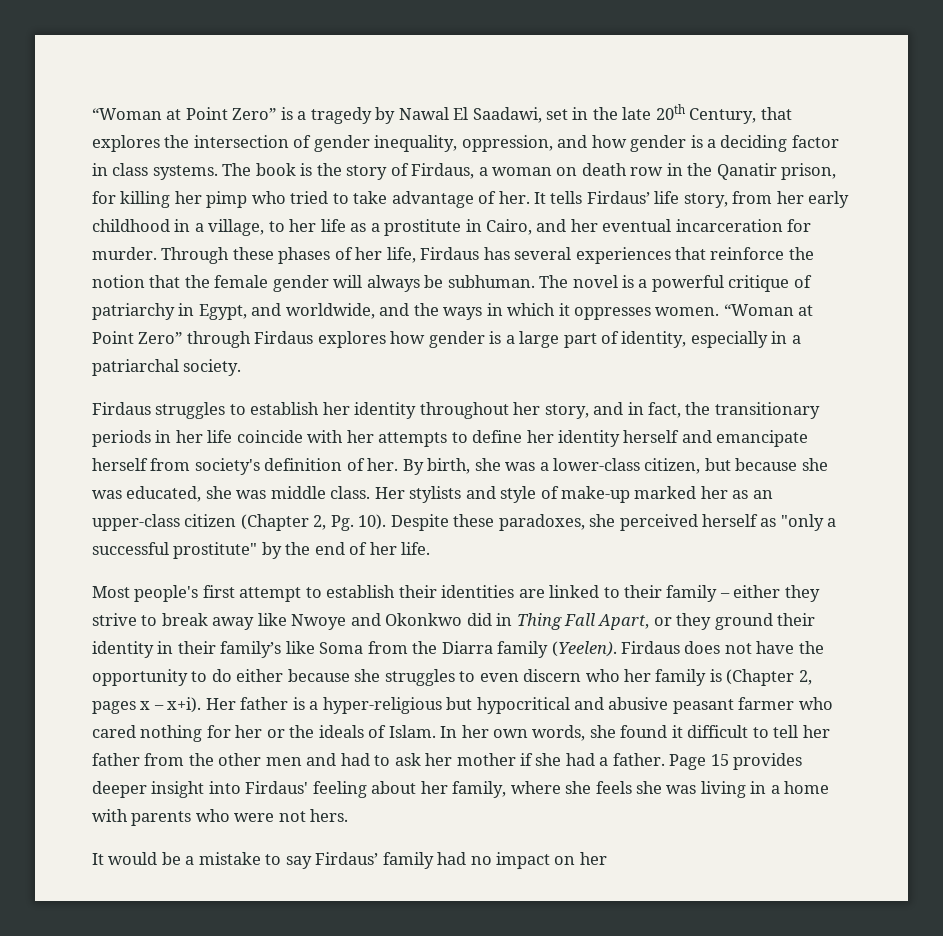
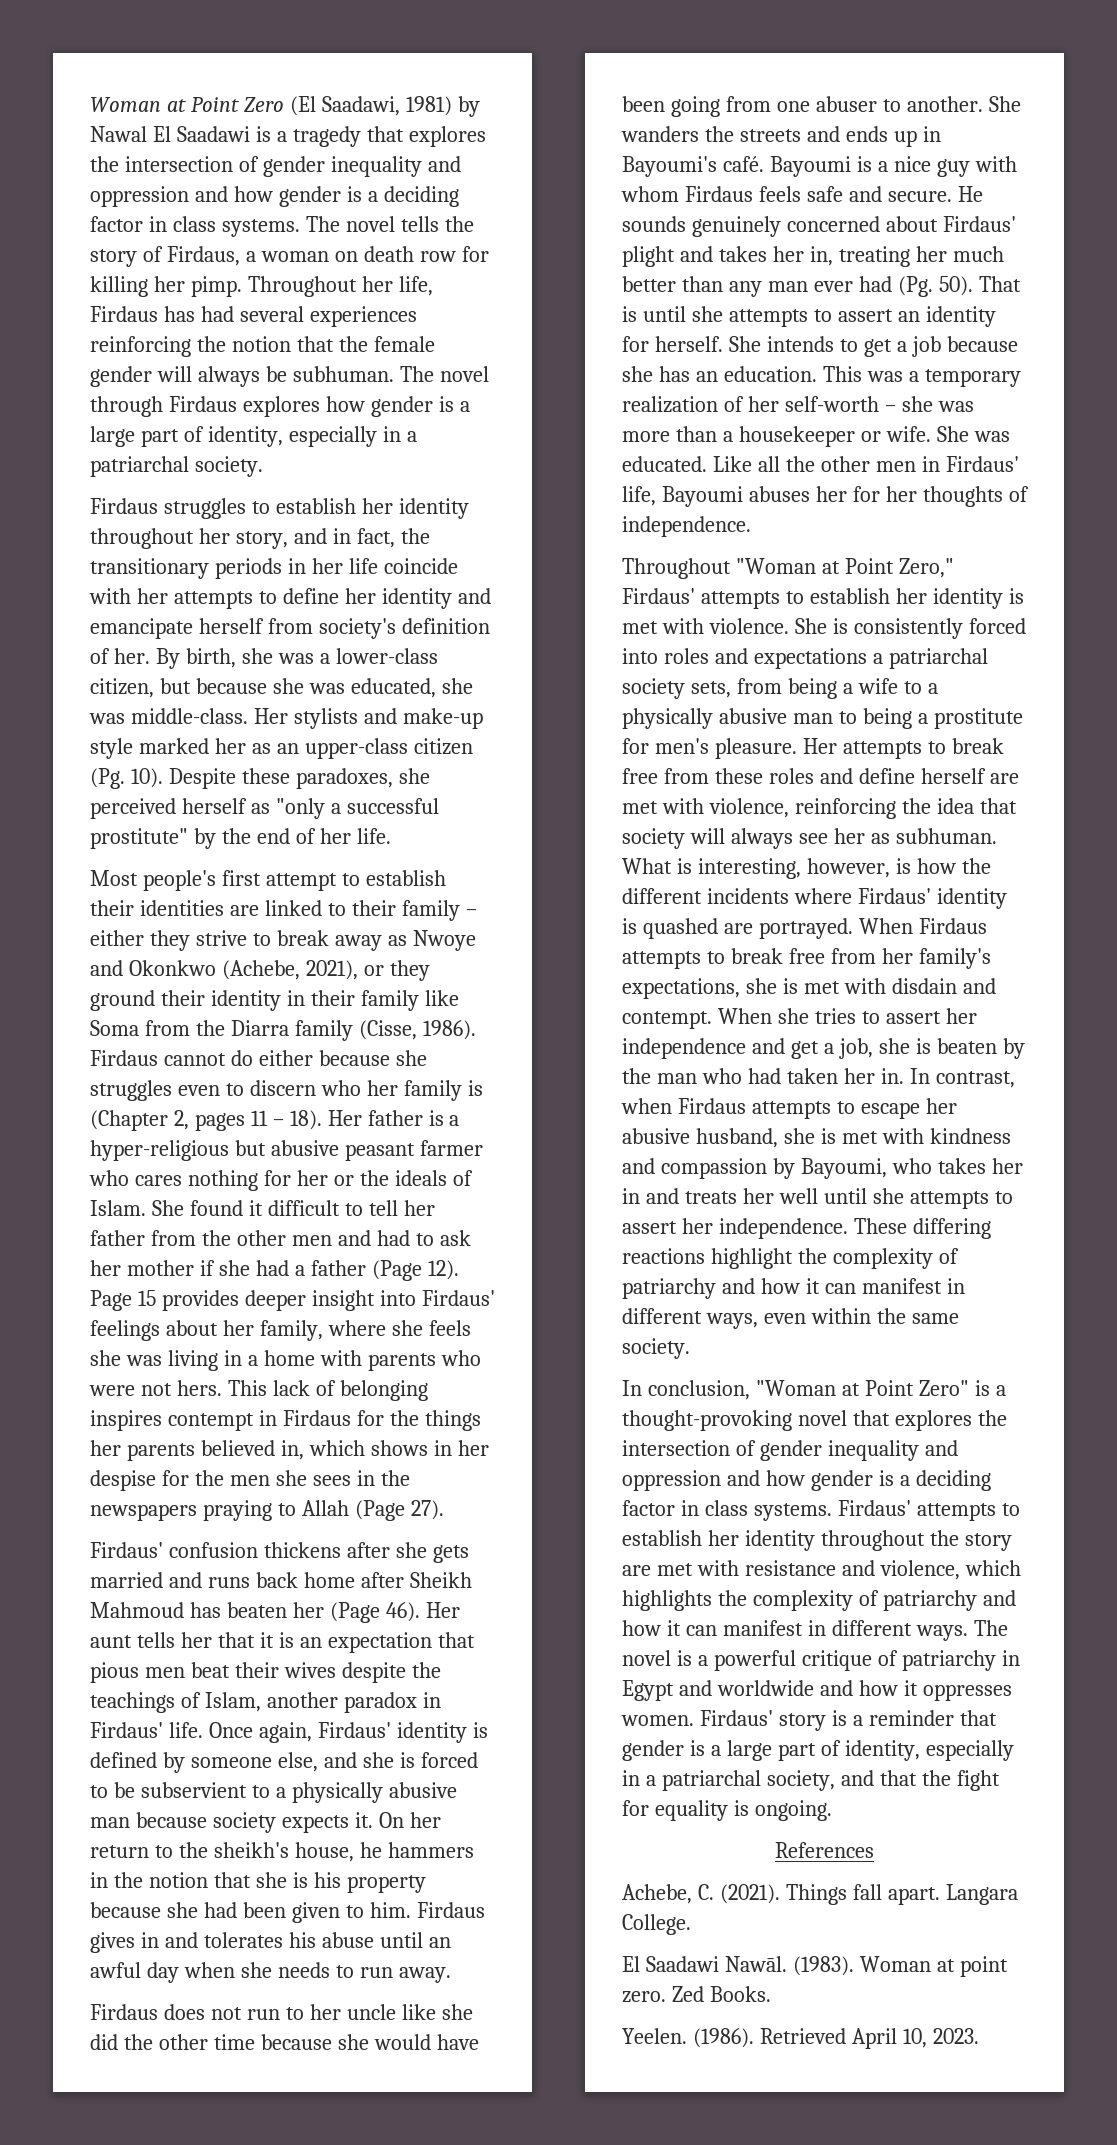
- “Woman at Point Zero” is a tragedy by Nawal El Saadawi, set in the late 20th Century, that explores the intersection of gender inequality, oppression, and how gender is a deciding factor in class systems.
+ Woman at Point Zero (El Saadawi, 1981) by Nawal El Saadawi is a tragedy that explores the intersection of gender inequality and oppression and how gender is a deciding factor in class systems.
- The book is the story of Firdaus, a woman on death row in the Qanatir prison, for killing her pimp who tried to take advantage of her. It tells Firdaus’ life story, from her early childhood in a village, to her life as a prostitute in Cairo, and her eventual incarceration for murder. Through these phases of her life, Firdaus has several experiences that reinforce the notion that the female gender will always be subhuman.
+ The novel tells the story of Firdaus, a woman on death row for killing her pimp. Throughout her life, Firdaus has had several experiences reinforcing the notion that the female gender will always be subhuman.
- The novel is a powerful critique of patriarchy in Egypt, and worldwide, and the ways in which it oppresses women. “Woman at Point Zero” through Firdaus explores how gender is a large part of identity, especially in a patriarchal society.
+ The novel through Firdaus explores how gender is a large part of identity, especially in a patriarchal society.
- Firdaus struggles to establish her identity throughout her story, and in fact, the transitionary periods in her life coincide with her attempts to define her identity herself and emancipate herself from society's definition of her.
+ Firdaus struggles to establish her identity throughout her story, and in fact, the transitionary periods in her life coincide with her attempts to define her identity and emancipate herself from society's definition of her.
- By birth, she was a lower-class citizen, but because she was educated, she was middle class.
+ By birth, she was a lower-class citizen, but because she was educated, she was middle-class.
- Her stylists and style of make-up marked her as an upper-class citizen (Chapter 2, Pg. 10).
+ Her stylists and make-up style marked her as an upper-class citizen (Pg. 10).
- Most people's first attempt to establish their identities are linked to their family – either they strive to break away like Nwoye and Okonkwo did in Thing Fall Apart, or they ground their identity in their family’s like Soma from the Diarra family (Yeelen). Firdaus does not have the opportunity to do either because she struggles to even discern who her family is (Chapter 2, pages x – x+i).
+ Most people's first attempt to establish their identities are linked to their family – either they strive to break away as Nwoye and Okonkwo (Achebe, 2021), or they ground their identity in their family like Soma from the Diarra family (Cisse, 1986). Firdaus cannot do either because she struggles even to discern who her family is (Chapter 2, pages 11 – 18).
- Her father is a hyper-religious but hypocritical and abusive peasant farmer who cared nothing for her or the ideals of Islam.
+ Her father is a hyper-religious but abusive peasant farmer who cares nothing for her or the ideals of Islam.
- In her own words, she found it difficult to tell her father from the other men and had to ask her mother if she had a father.
+ She found it difficult to tell her father from the other men and had to ask her mother if she had a father (Page 12).
- Page 15 provides deeper insight into Firdaus' feeling about her family, where she feels she was living in a home with parents who were not hers.
- It would be a mistake to say Firdaus’ family had no impact on her
+ Page 15 provides deeper insight into Firdaus' feelings about her family, where she feels she was living in a home with parents who were not hers. This lack of belonging inspires contempt in Firdaus for the things her parents believed in, which shows in her despise for the men she sees in the newspapers praying to Allah (Page 27).
+ Firdaus' confusion thickens after she gets married and runs back home after Sheikh Mahmoud has beaten her (Page 46). Her aunt tells her that it is an expectation that pious men beat their wives despite the teachings of Islam, another paradox in Firdaus' life. Once again, Firdaus' identity is defined by someone else, and she is forced to be subservient to a physically abusive man because society expects it. On her return to the sheikh's house, he hammers in the notion that she is his property because she had been given to him. Firdaus gives in and tolerates his abuse until an awful day when she needs to run away.
+ Firdaus does not run to her uncle like she did the other time because she would have been going from one abuser to another. She wanders the streets and ends up in Bayoumi's café. Bayoumi is a nice guy with whom Firdaus feels safe and secure. He sounds genuinely concerned about Firdaus' plight and takes her in, treating her much better than any man ever had (Pg. 50). That is until she attempts to assert an identity for herself. She intends to get a job because she has an education. This was a temporary realization of her self-worth – she was more than a housekeeper or wife. She was educated. Like all the other men in Firdaus' life, Bayoumi abuses her for her thoughts of independence.
+ Throughout "Woman at Point Zero," Firdaus' attempts to establish her identity is met with violence. She is consistently forced into roles and expectations a patriarchal society sets, from being a wife to a physically abusive man to being a prostitute for men's pleasure. Her attempts to break free from these roles and define herself are met with violence, reinforcing the idea that society will always see her as subhuman. What is interesting, however, is how the different incidents where Firdaus' identity is quashed are portrayed. When Firdaus attempts to break free from her family's expectations, she is met with disdain and contempt. When she tries to assert her independence and get a job, she is beaten by the man who had taken her in. In contrast, when Firdaus attempts to escape her abusive husband, she is met with kindness and compassion by Bayoumi, who takes her in and treats her well until she attempts to assert her independence. These differing reactions highlight the complexity of patriarchy and how it can manifest in different ways, even within the same society.
+ In conclusion, "Woman at Point Zero" is a thought-provoking novel that explores the intersection of gender inequality and oppression and how gender is a deciding factor in class systems. Firdaus' attempts to establish her identity throughout the story are met with resistance and violence, which highlights the complexity of patriarchy and how it can manifest in different ways. The novel is a powerful critique of patriarchy in Egypt and worldwide and how it oppresses women. Firdaus' story is a reminder that gender is a large part of identity, especially in a patriarchal society, and that the fight for equality is ongoing.
+ References
+ Achebe, C. (2021). Things fall apart. Langara College.
+ El Saadawi Nawāl. (1983). Woman at point zero. Zed Books.
+ Yeelen. (1986). Retrieved April 10, 2023.

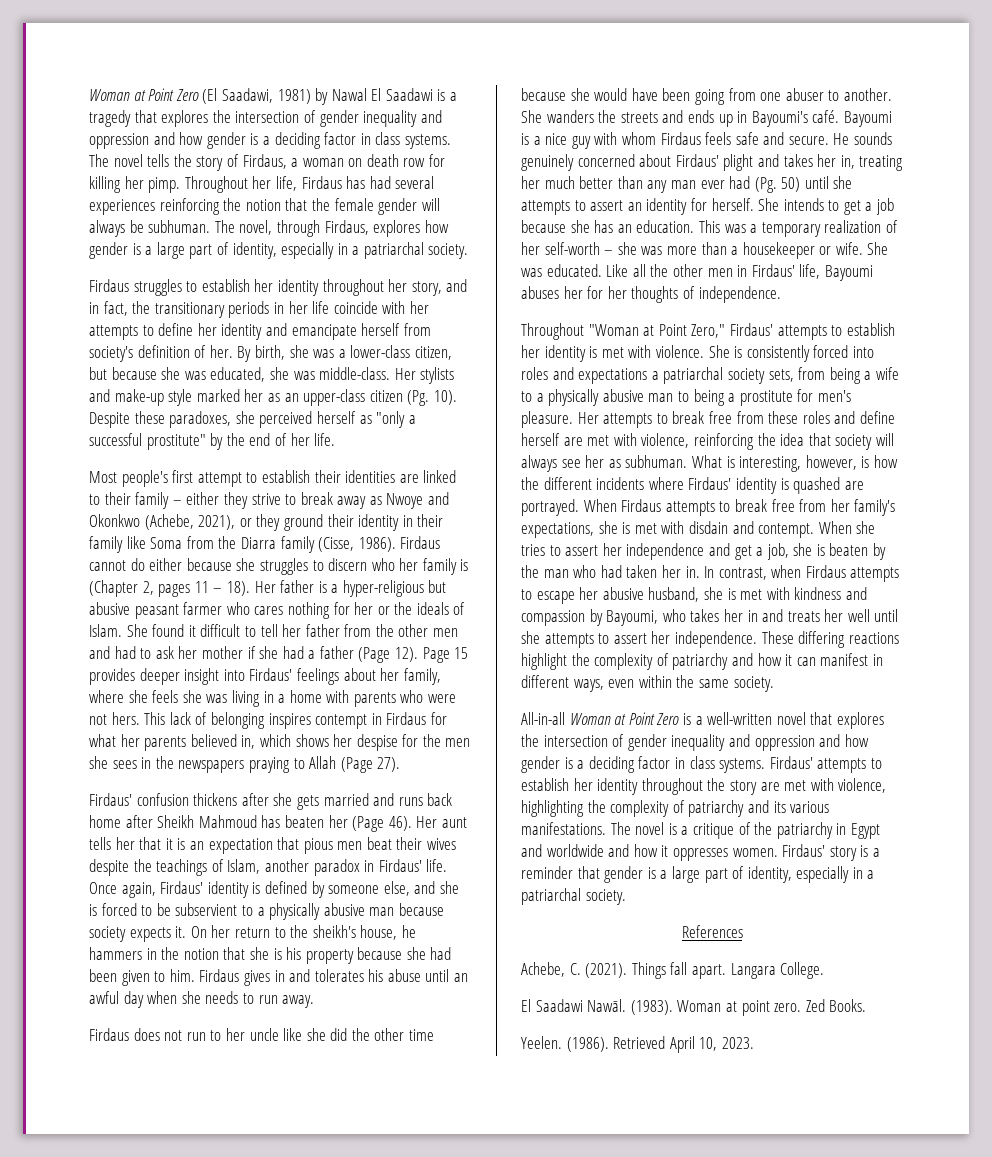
- The novel through Firdaus explores how gender is a large part of identity, especially in a patriarchal society.
+ The novel, through Firdaus, explores how gender is a large part of identity, especially in a patriarchal society.
- Firdaus cannot do either because she struggles even to discern who her family is (Chapter 2, pages 11 – 18).
+ Firdaus cannot do either because she struggles to discern who her family is (Chapter 2, pages 11 – 18).
- This lack of belonging inspires contempt in Firdaus for the things her parents believed in, which shows in her despise for the men she sees in the newspapers praying to Allah (Page 27).
+ This lack of belonging inspires contempt in Firdaus for what her parents believed in, which shows her despise for the men she sees in the newspapers praying to Allah (Page 27).
- He sounds genuinely concerned about Firdaus' plight and takes her in, treating her much better than any man ever had (Pg. 50). That is until she attempts to assert an identity for herself.
+ He sounds genuinely concerned about Firdaus' plight and takes her in, treating her much better than any man ever had (Pg. 50) until she attempts to assert an identity for herself.
- In conclusion, "Woman at Point Zero" is a thought-provoking novel that explores the intersection of gender inequality and oppression and how gender is a deciding factor in class systems.
+ All-in-all Woman at Point Zero is a well-written novel that explores the intersection of gender inequality and oppression and how gender is a deciding factor in class systems.
- Firdaus' attempts to establish her identity throughout the story are met with resistance and violence, which highlights the complexity of patriarchy and how it can manifest in different ways.
+ Firdaus' attempts to establish her identity throughout the story are met with violence, highlighting the complexity of patriarchy and its various manifestations.
- The novel is a powerful critique of patriarchy in Egypt and worldwide and how it oppresses women.
+ The novel is a critique of the patriarchy in Egypt and worldwide and how it oppresses women.
- Firdaus' story is a reminder that gender is a large part of identity, especially in a patriarchal society, and that the fight for equality is ongoing.
+ Firdaus' story is a reminder that gender is a large part of identity, especially in a patriarchal society.

